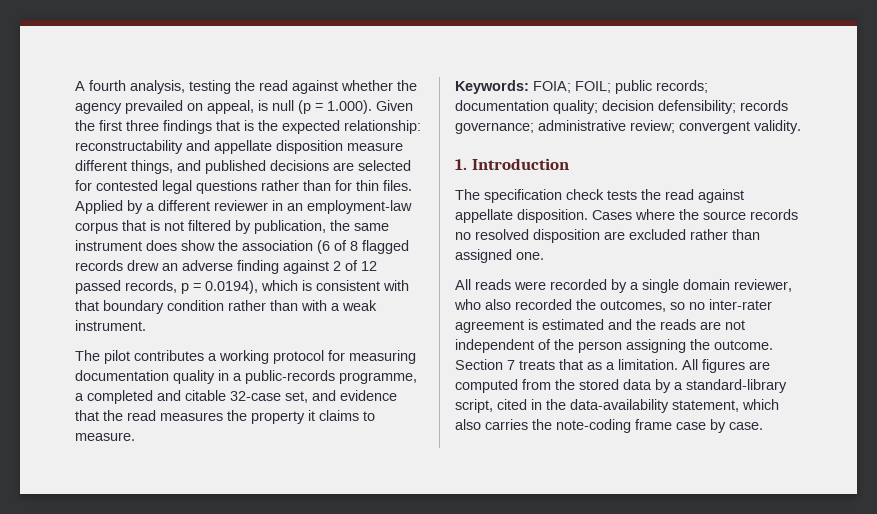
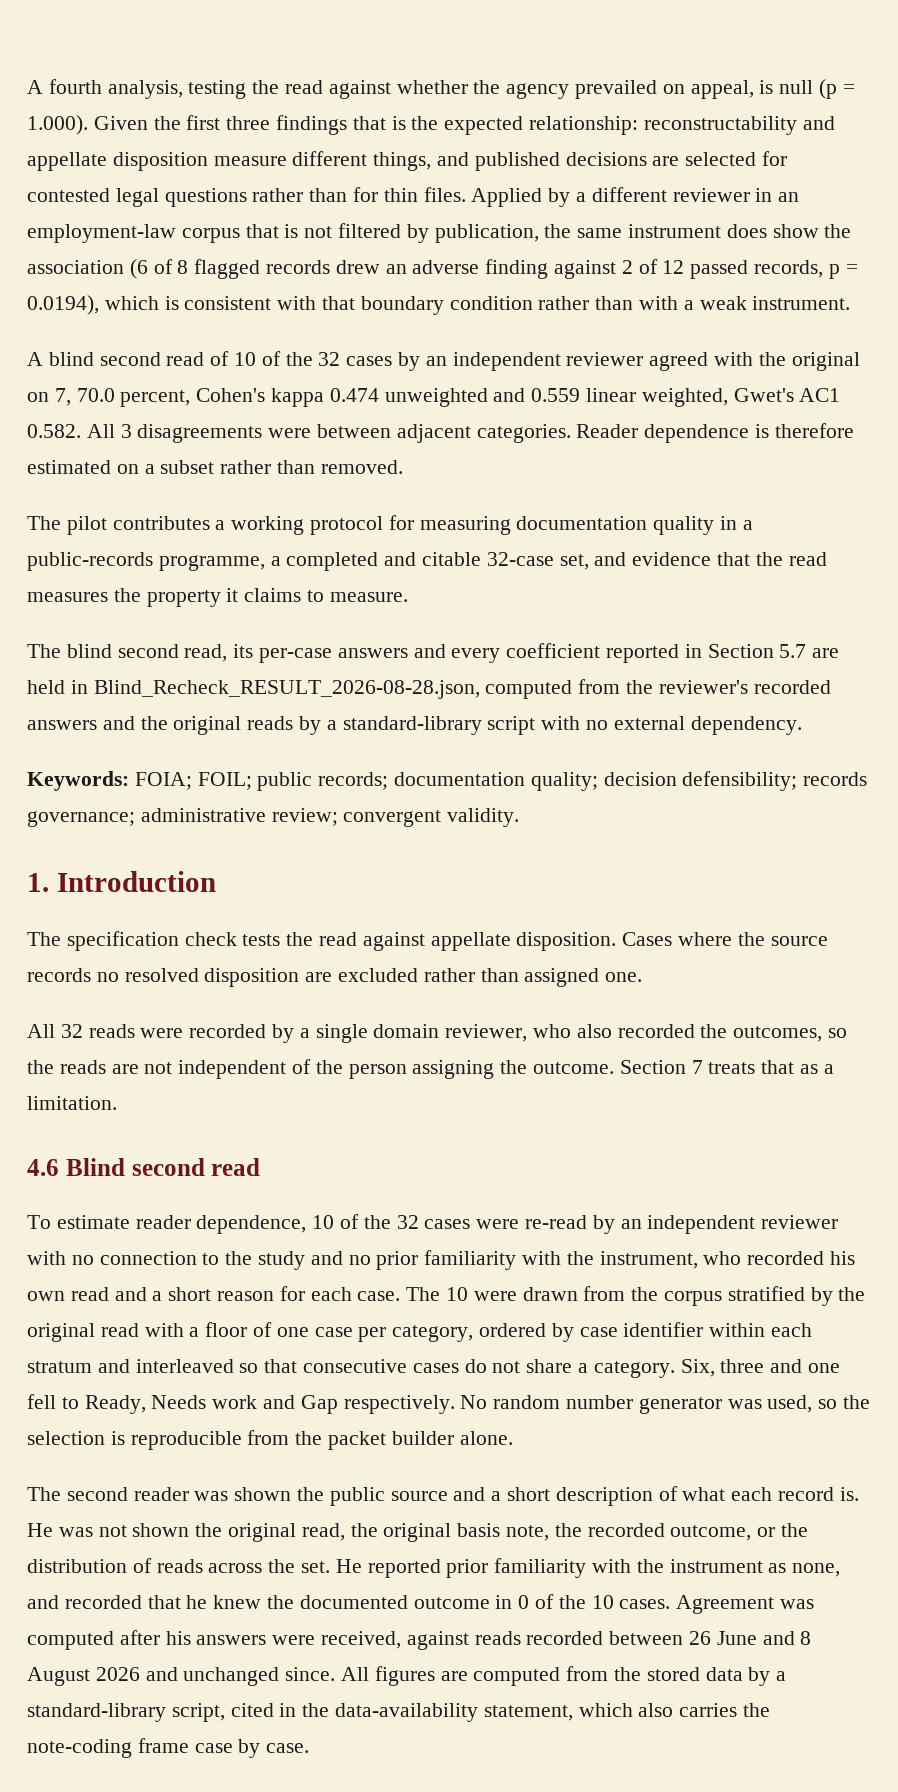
+ A blind second read of 10 of the 32 cases by an independent reviewer agreed with the original on 7, 70.0 percent, Cohen's kappa 0.474 unweighted and 0.559 linear weighted, Gwet's AC1 0.582. All 3 disagreements were between adjacent categories. Reader dependence is therefore estimated on a subset rather than removed.
+ The blind second read, its per-case answers and every coefficient reported in Section 5.7 are held in Blind_Recheck_RESULT_2026-08-28.json, computed from the reviewer's recorded answers and the original reads by a standard-library script with no external dependency.
- All reads were recorded by a single domain reviewer, who also recorded the outcomes, so no inter-rater agreement is estimated and the reads are not independent of the person assigning the outcome.
+ All 32 reads were recorded by a single domain reviewer, who also recorded the outcomes, so the reads are not independent of the person assigning the outcome.
- Section 7 treats that as a limitation. All figures are computed from the stored data by a standard-library script, cited in the data-availability statement, which also carries the note-coding frame case by case.
+ Section 7 treats that as a limitation.
+ 4.6 Blind second read
+ To estimate reader dependence, 10 of the 32 cases were re-read by an independent reviewer with no connection to the study and no prior familiarity with the instrument, who recorded his own read and a short reason for each case. The 10 were drawn from the corpus stratified by the original read with a floor of one case per category, ordered by case identifier within each stratum and interleaved so that consecutive cases do not share a category. Six, three and one fell to Ready, Needs work and Gap respectively. No random number generator was used, so the selection is reproducible from the packet builder alone.
+ The second reader was shown the public source and a short description of what each record is. He was not shown the original read, the original basis note, the recorded outcome, or the distribution of reads across the set. He reported prior familiarity with the instrument as none, and recorded that he knew the documented outcome in 0 of the 10 cases. Agreement was computed after his answers were received, against reads recorded between 26 June and 8 August 2026 and unchanged since. All figures are computed from the stored data by a standard-library script, cited in the data-availability statement, which also carries the note-coding frame case by case.

